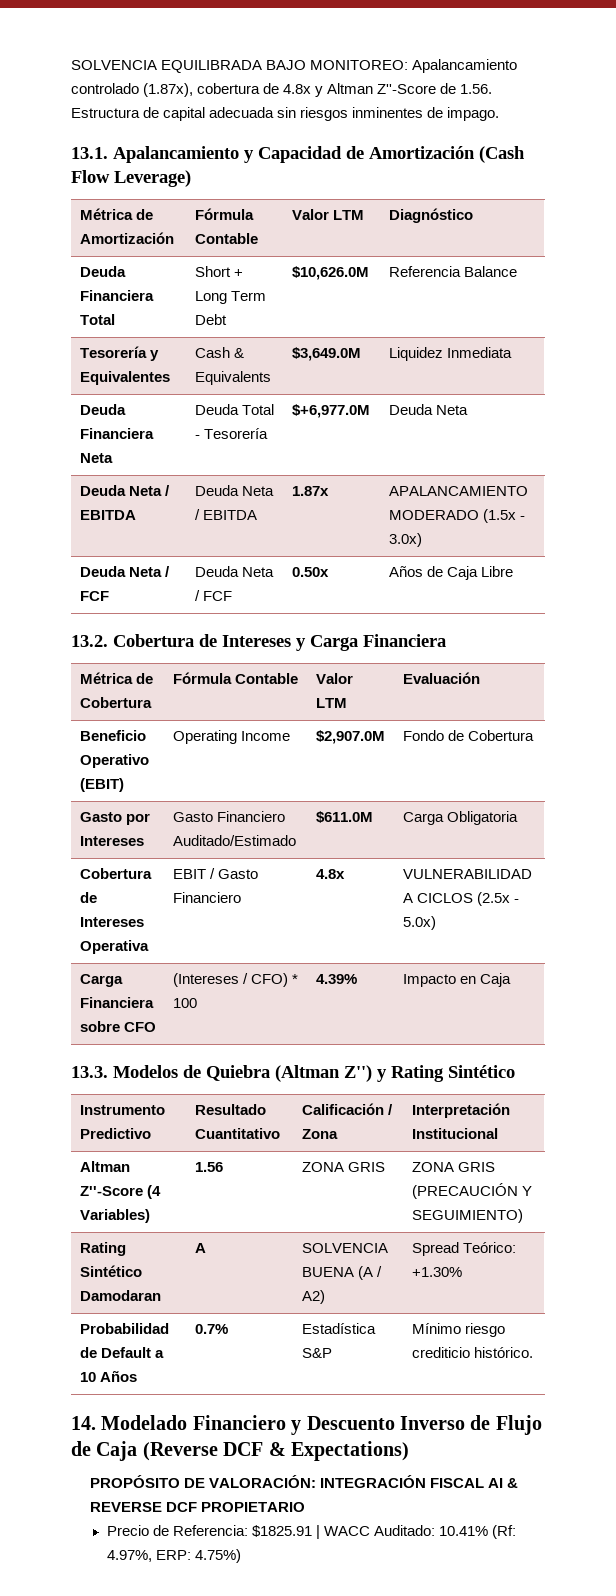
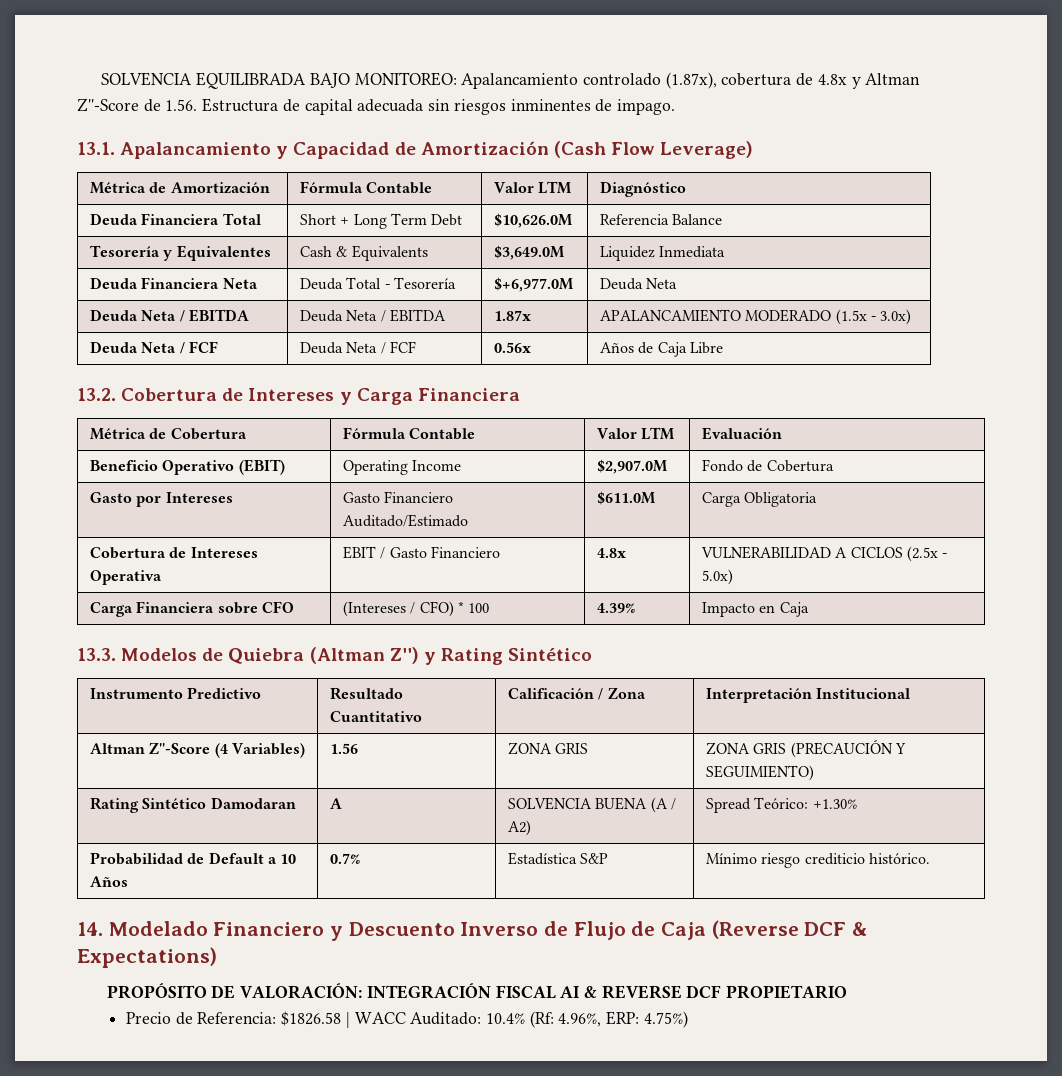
- Deuda Neta / FCF | Deuda Neta / FCF | 0.50x | Años de Caja Libre
+ Deuda Neta / FCF | Deuda Neta / FCF | 0.56x | Años de Caja Libre
- Precio de Referencia: $1825.91 | WACC Auditado: 10.41% (Rf: 4.97%, ERP: 4.75%)
+ Precio de Referencia: $1826.58 | WACC Auditado: 10.4% (Rf: 4.96%, ERP: 4.75%)

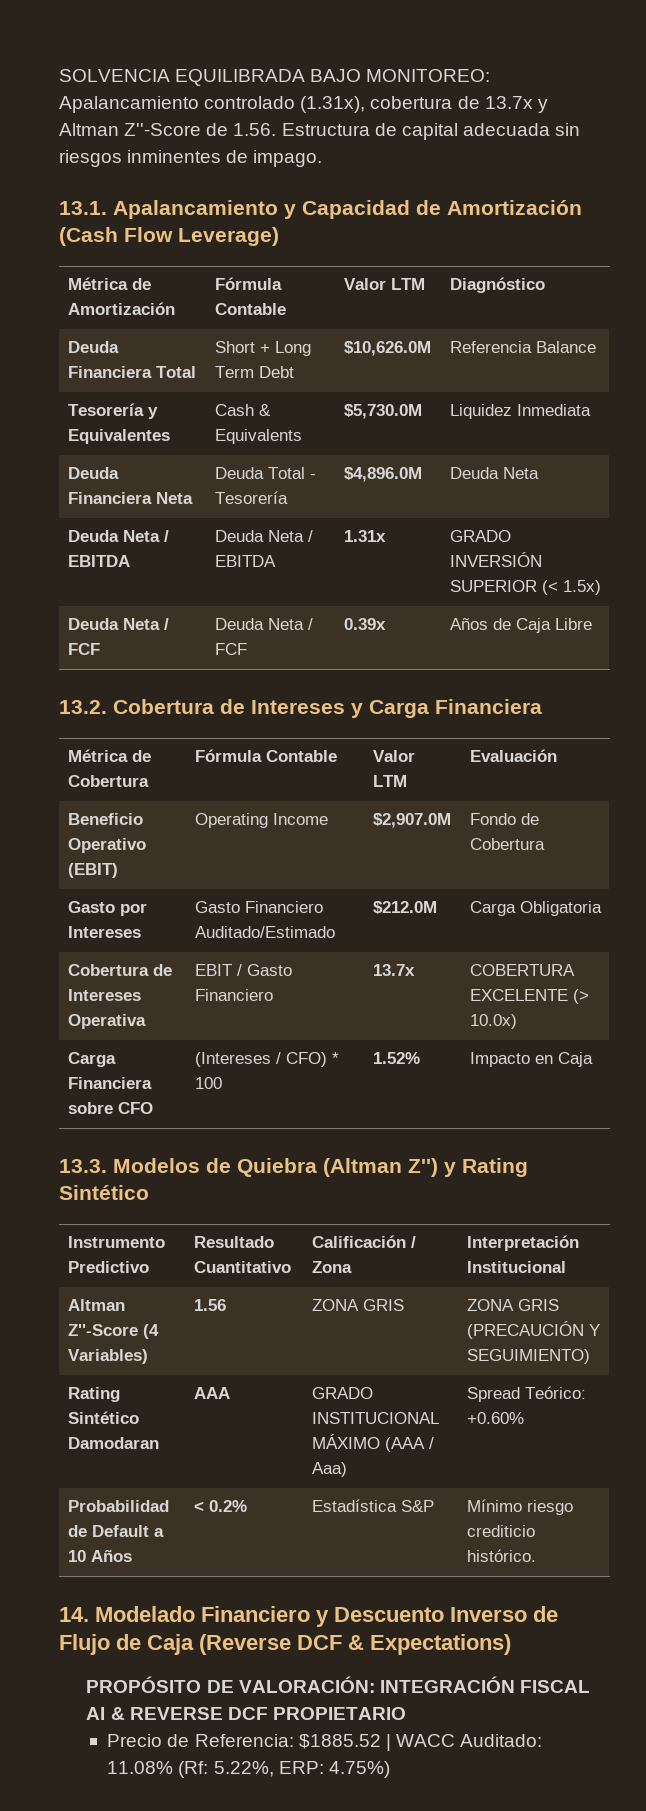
- SOLVENCIA EQUILIBRADA BAJO MONITOREO: Apalancamiento controlado (1.87x), cobertura de 4.8x y Altman Z''-Score de 1.56. Estructura de capital adecuada sin riesgos inminentes de impago.
+ SOLVENCIA EQUILIBRADA BAJO MONITOREO: Apalancamiento controlado (1.31x), cobertura de 13.7x y Altman Z''-Score de 1.56. Estructura de capital adecuada sin riesgos inminentes de impago.
- Tesorería y Equivalentes | Cash & Equivalents | $3,649.0M | Liquidez Inmediata
+ Tesorería y Equivalentes | Cash & Equivalents | $5,730.0M | Liquidez Inmediata
- Deuda Financiera Neta | Deuda Total - Tesorería | $+6,977.0M | Deuda Neta
+ Deuda Financiera Neta | Deuda Total - Tesorería | $4,896.0M | Deuda Neta
- Deuda Neta / EBITDA | Deuda Neta / EBITDA | 1.87x | APALANCAMIENTO MODERADO (1.5x - 3.0x)
+ Deuda Neta / EBITDA | Deuda Neta / EBITDA | 1.31x | GRADO INVERSIÓN SUPERIOR (< 1.5x)
- Deuda Neta / FCF | Deuda Neta / FCF | 0.56x | Años de Caja Libre
+ Deuda Neta / FCF | Deuda Neta / FCF | 0.39x | Años de Caja Libre
- Gasto por Intereses | Gasto Financiero Auditado/Estimado | $611.0M | Carga Obligatoria
+ Gasto por Intereses | Gasto Financiero Auditado/Estimado | $212.0M | Carga Obligatoria
- Cobertura de Intereses Operativa | EBIT / Gasto Financiero | 4.8x | VULNERABILIDAD A CICLOS (2.5x - 5.0x)
+ Cobertura de Intereses Operativa | EBIT / Gasto Financiero | 13.7x | COBERTURA EXCELENTE (> 10.0x)
- Carga Financiera sobre CFO | (Intereses / CFO) * 100 | 4.39% | Impacto en Caja
+ Carga Financiera sobre CFO | (Intereses / CFO) * 100 | 1.52% | Impacto en Caja
- Rating Sintético Damodaran | A | SOLVENCIA BUENA (A / A2) | Spread Teórico: +1.30%
+ Rating Sintético Damodaran | AAA | GRADO INSTITUCIONAL MÁXIMO (AAA / Aaa) | Spread Teórico: +0.60%
- Probabilidad de Default a 10 Años | 0.7% | Estadística S&P | Mínimo riesgo crediticio histórico.
+ Probabilidad de Default a 10 Años | < 0.2% | Estadística S&P | Mínimo riesgo crediticio histórico.
- Precio de Referencia: $1826.58 | WACC Auditado: 10.4% (Rf: 4.96%, ERP: 4.75%)
+ Precio de Referencia: $1885.52 | WACC Auditado: 11.08% (Rf: 5.22%, ERP: 4.75%)

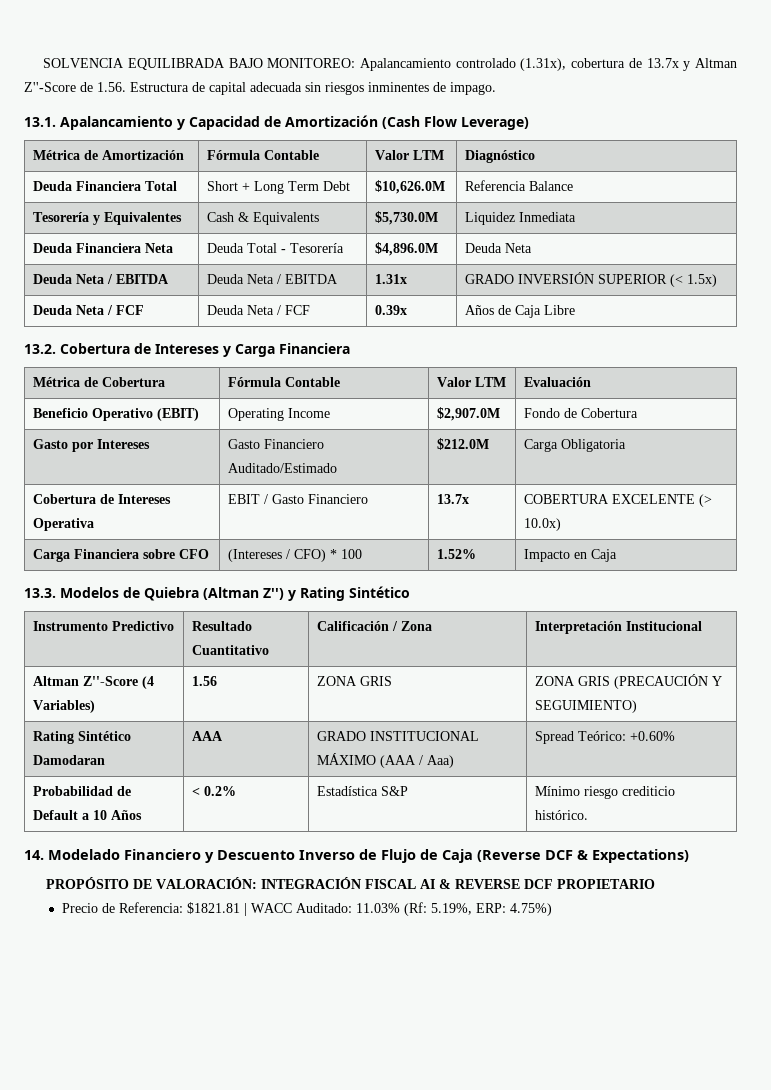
- Precio de Referencia: $1885.52 | WACC Auditado: 11.08% (Rf: 5.22%, ERP: 4.75%)
+ Precio de Referencia: $1821.81 | WACC Auditado: 11.03% (Rf: 5.19%, ERP: 4.75%)

